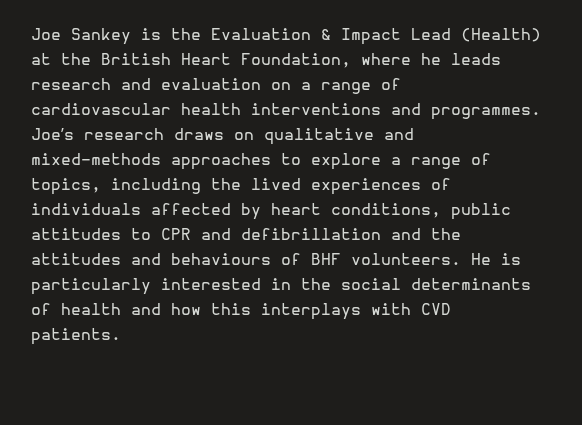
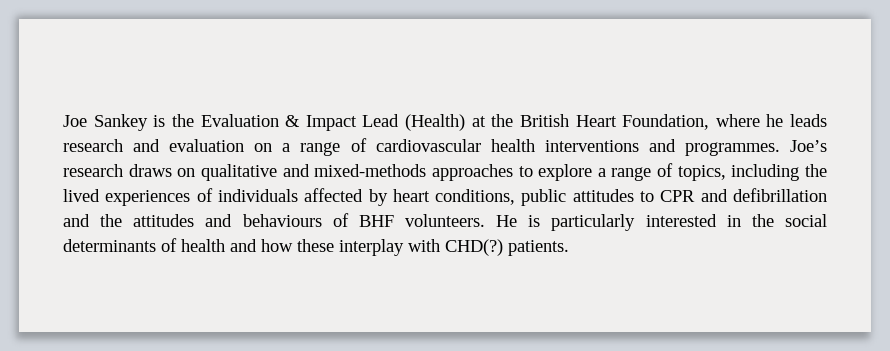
- He is particularly interested in the social determinants of health and how this interplays with CVD patients.
+ He is particularly interested in the social determinants of health and how these interplay with CHD(?) patients.

